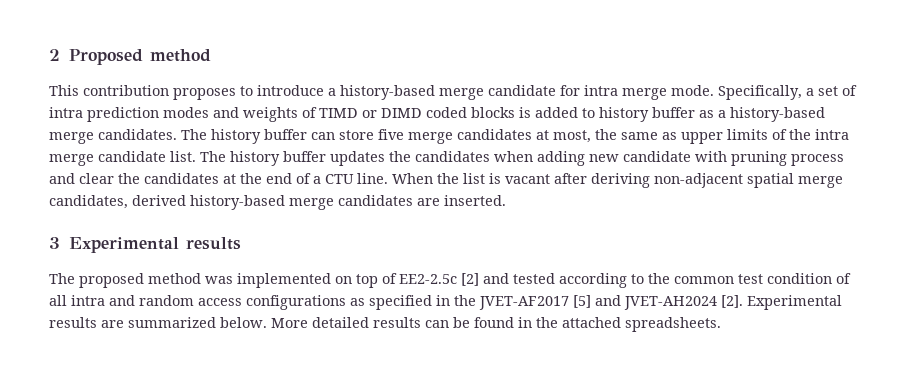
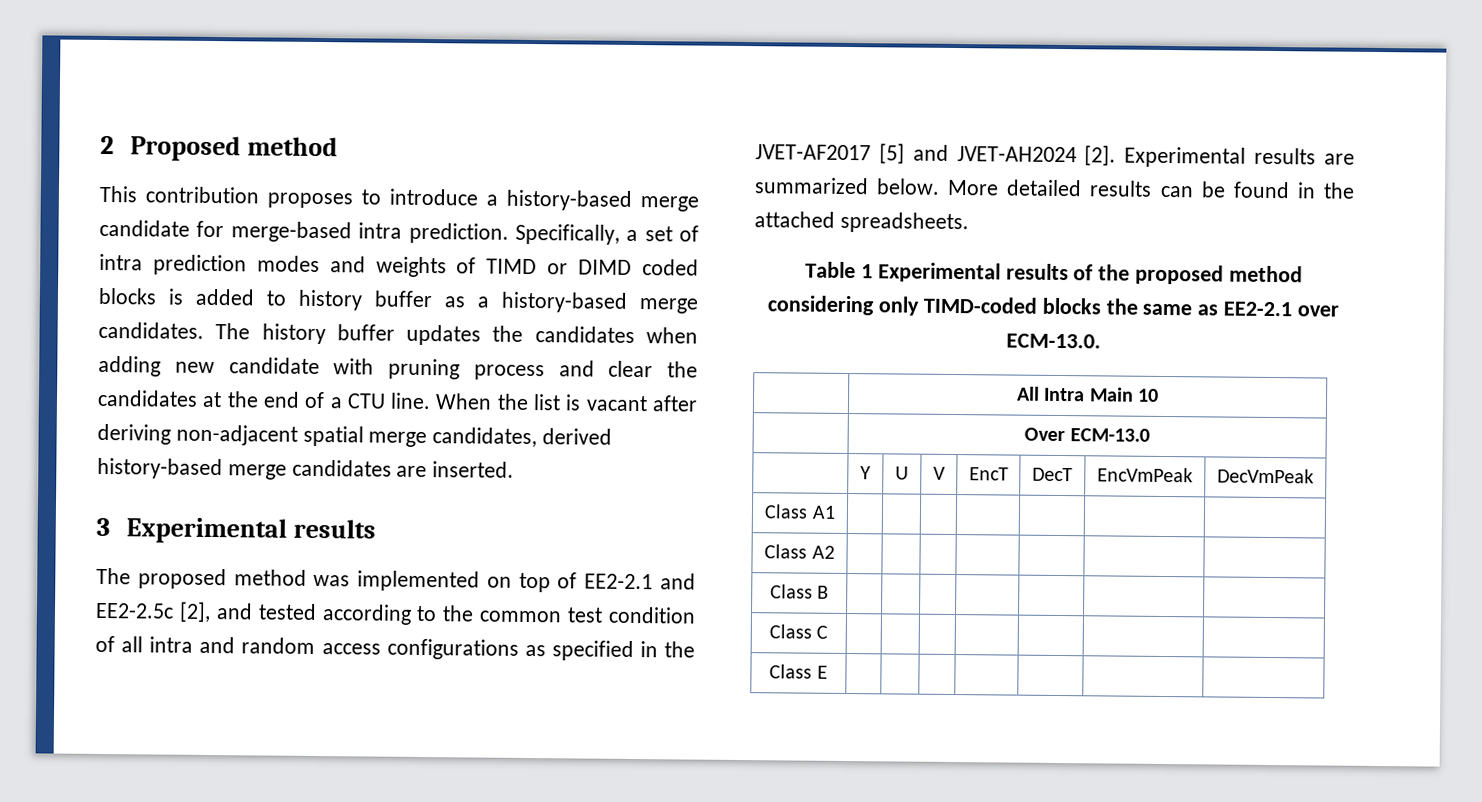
- This contribution proposes to introduce a history-based merge candidate for intra merge mode.
+ This contribution proposes to introduce a history-based merge candidate for merge-based intra prediction.
- The history buffer can store five merge candidates at most, the same as upper limits of the intra merge candidate list. The history buffer updates the candidates when adding new candidate with pruning process and clear the candidates at the end of a CTU line.
+ The history buffer updates the candidates when adding new candidate with pruning process and clear the candidates at the end of a CTU line.
- The proposed method was implemented on top of EE2-2.5c [2] and tested according to the common test condition of all intra and random access configurations as specified in the JVET-AF2017 [5] and JVET-AH2024 [2].
+ The proposed method was implemented on top of EE2-2.1 and EE2-2.5c [2], and tested according to the common test condition of all intra and random access configurations as specified in the JVET-AF2017 [5] and JVET-AH2024 [2].
+ Table 1 Experimental results of the proposed method considering only TIMD-coded blocks the same as EE2-2.1 over ECM-13.0.
+ | All Intra Main 10
+ | Over ECM-13.0
+ | Y | U | V | EncT | DecT | EncVmPeak | DecVmPeak
+ Class A1 | | | | | | |
+ Class A2 | | | | | | |
+ Class B | | | | | | |
+ Class C | | | | | | |
+ Class E | | | | | | |

